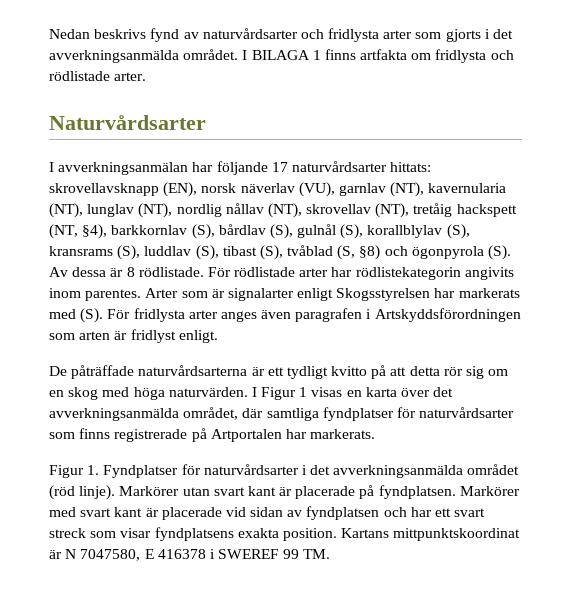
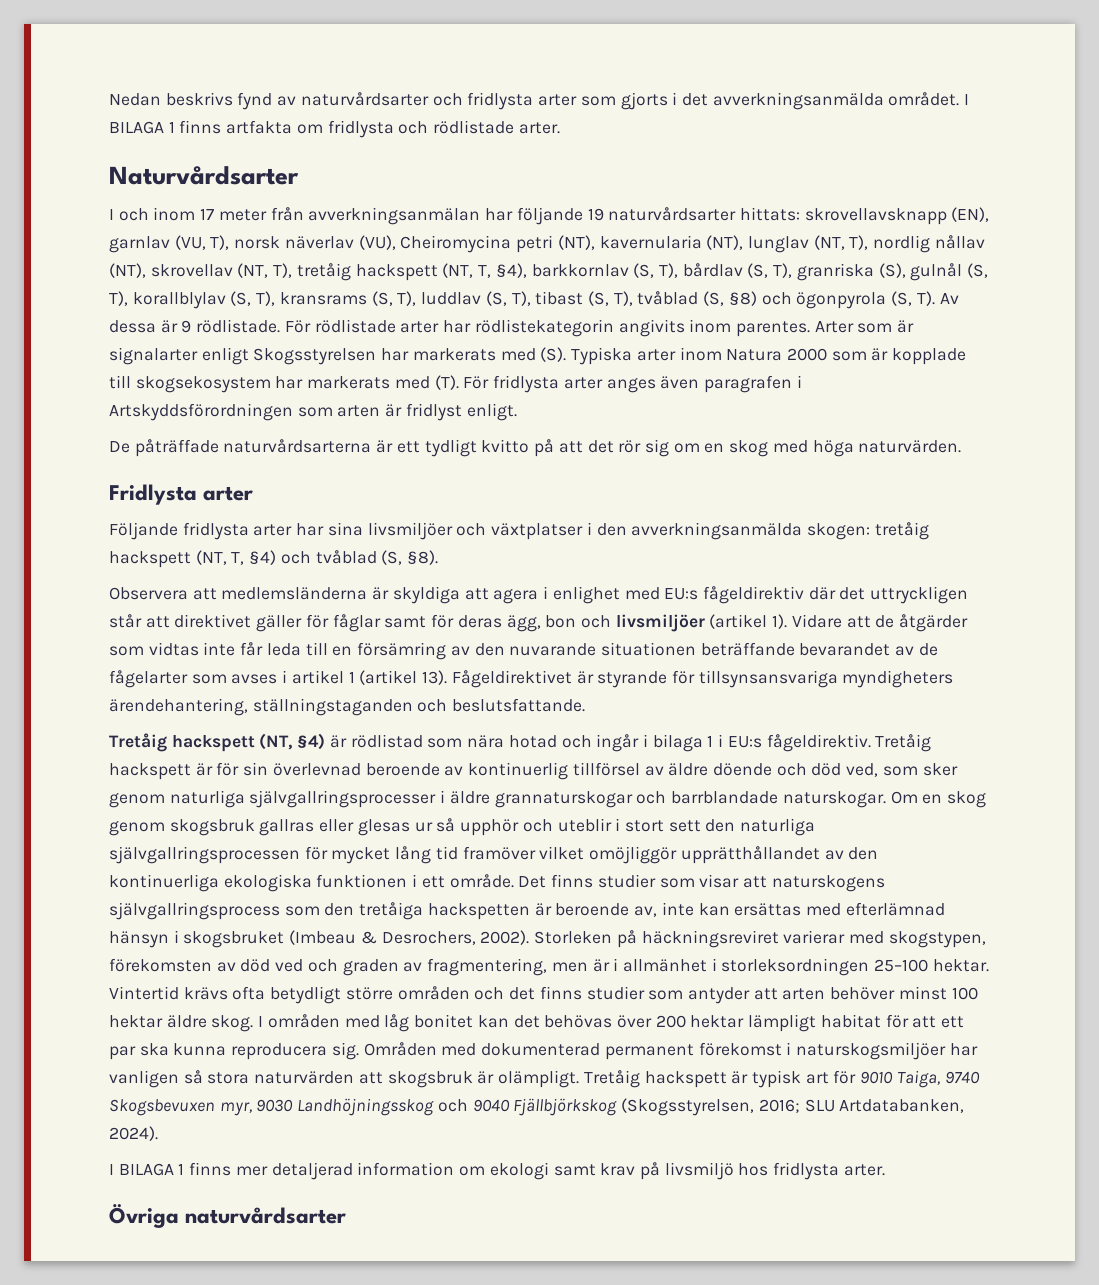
- I avverkningsanmälan har följande 17 naturvårdsarter hittats: skrovellavsknapp (EN), norsk näverlav (VU), garnlav (NT), kavernularia (NT), lunglav (NT), nordlig nållav (NT), skrovellav (NT), tretåig hackspett (NT, §4), barkkornlav (S), bårdlav (S), gulnål (S), korallblylav (S), kransrams (S), luddlav (S), tibast (S), tvåblad (S, §8) och ögonpyrola (S). Av dessa är 8 rödlistade.
+ I och inom 17 meter från avverkningsanmälan har följande 19 naturvårdsarter hittats: skrovellavsknapp (EN), garnlav (VU, T), norsk näverlav (VU), Cheiromycina petri (NT), kavernularia (NT), lunglav (NT, T), nordlig nållav (NT), skrovellav (NT, T), tretåig hackspett (NT, T, §4), barkkornlav (S, T), bårdlav (S, T), granriska (S), gulnål (S, T), korallblylav (S, T), kransrams (S, T), luddlav (S, T), tibast (S, T), tvåblad (S, §8) och ögonpyrola (S, T). Av dessa är 9 rödlistade.
- Arter som är signalarter enligt Skogsstyrelsen har markerats med (S). För fridlysta arter anges även paragrafen i Artskyddsförordningen som arten är fridlyst enligt.
+ Arter som är signalarter enligt Skogsstyrelsen har markerats med (S). Typiska arter inom Natura 2000 som är kopplade till skogsekosystem har markerats med (T). För fridlysta arter anges även paragrafen i Artskyddsförordningen som arten är fridlyst enligt.
- De påträffade naturvårdsarterna är ett tydligt kvitto på att detta rör sig om en skog med höga naturvärden. I Figur 1 visas en karta över det avverkningsanmälda området, där samtliga fyndplatser för naturvårdsarter som finns registrerade på Artportalen har markerats.
- Figur 1. Fyndplatser för naturvårdsarter i det avverkningsanmälda området (röd linje). Markörer utan svart kant är placerade på fyndplatsen. Markörer med svart kant är placerade vid sidan av fyndplatsen och har ett svart streck som visar fyndplatsens exakta position. Kartans mittpunktskoordinat är N 7047580, E 416378 i SWEREF 99 TM.
+ De påträffade naturvårdsarterna är ett tydligt kvitto på att det rör sig om en skog med höga naturvärden.
+ Fridlysta arter
+ Följande fridlysta arter har sina livsmiljöer och växtplatser i den avverkningsanmälda skogen: tretåig hackspett (NT, T, §4) och tvåblad (S, §8).
+ Observera att medlemsländerna är skyldiga att agera i enlighet med EU:s fågeldirektiv där det uttryckligen står att direktivet gäller för fåglar samt för deras ägg, bon och livsmiljöer (artikel 1). Vidare att de åtgärder som vidtas inte får leda till en försämring av den nuvarande situationen beträffande bevarandet av de fågelarter som avses i artikel 1 (artikel 13). Fågeldirektivet är styrande för tillsynsansvariga myndigheters ärendehantering, ställningstaganden och beslutsfattande.
+ Tretåig hackspett (NT, §4) är rödlistad som nära hotad och ingår i bilaga 1 i EU:s fågeldirektiv. Tretåig hackspett är för sin överlevnad beroende av kontinuerlig tillförsel av äldre döende och död ved, som sker genom naturliga självgallringsprocesser i äldre grannaturskogar och barrblandade naturskogar. Om en skog genom skogsbruk gallras eller glesas ur så upphör och uteblir i stort sett den naturliga självgallringsprocessen för mycket lång tid framöver vilket omöjliggör upprätthållandet av den kontinuerliga ekologiska funktionen i ett område. Det finns studier som visar att naturskogens självgallringsprocess som den tretåiga hackspetten är beroende av, inte kan ersättas med efterlämnad hänsyn i skogsbruket (Imbeau & Desrochers, 2002). Storleken på häckningsreviret varierar med skogstypen, förekomsten av död ved och graden av fragmentering, men är i allmänhet i storleksordningen 25–100 hektar. Vintertid krävs ofta betydligt större områden och det finns studier som antyder att arten behöver minst 100 hektar äldre skog. I områden med låg bonitet kan det behövas över 200 hektar lämpligt habitat för att ett par ska kunna reproducera sig. Områden med dokumenterad permanent förekomst i naturskogsmiljöer har vanligen så stora naturvärden att skogsbruk är olämpligt. Tretåig hackspett är typisk art för 9010 Taiga, 9740 Skogsbevuxen myr, 9030 Landhöjningsskog och 9040 Fjällbjörkskog (Skogsstyrelsen, 2016; SLU Artdatabanken, 2024).
+ I BILAGA 1 finns mer detaljerad information om ekologi samt krav på livsmiljö hos fridlysta arter.
+ Övriga naturvårdsarter

